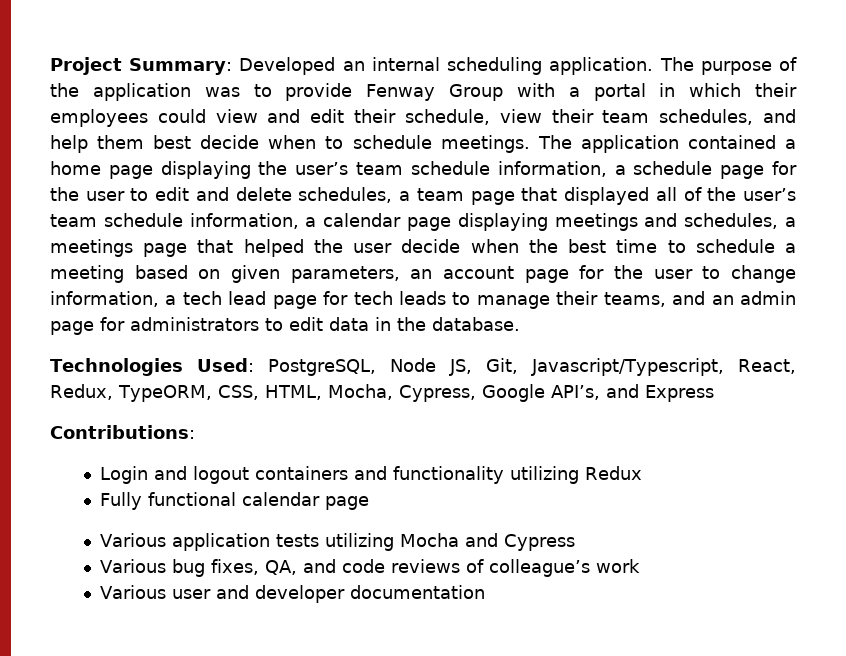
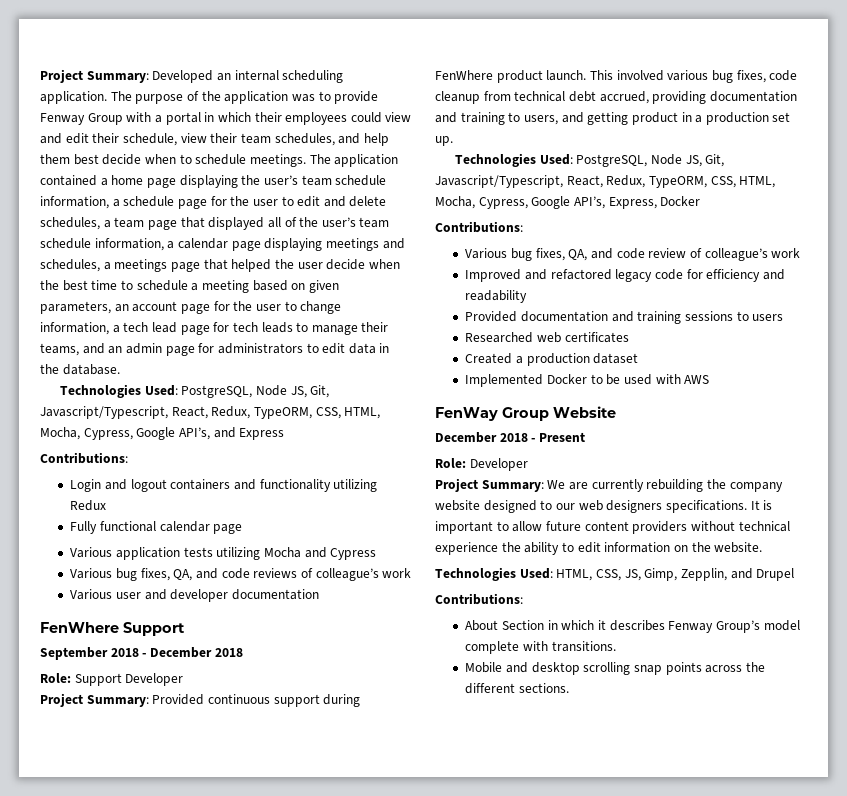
+ FenWhere Support
+ September 2018 - December 2018
+ Role: Support Developer
+ Project Summary: Provided continuous support during FenWhere product launch. This involved various bug fixes, code cleanup from technical debt accrued, providing documentation and training to users, and getting product in a production set up.
+ Technologies Used: PostgreSQL, Node JS, Git, Javascript/Typescript, React, Redux, TypeORM, CSS, HTML, Mocha, Cypress, Google API’s, Express, Docker
+ Contributions:
+ Various bug fixes, QA, and code review of colleague’s work
+ Improved and refactored legacy code for efficiency and readability
+ Provided documentation and training sessions to users
+ Researched web certificates
+ Created a production dataset
+ Implemented Docker to be used with AWS
+ FenWay Group Website
+ December 2018 - Present
+ Role: Developer
+ Project Summary: We are currently rebuilding the company website designed to our web designers specifications. It is important to allow future content providers without technical experience the ability to edit information on the website.
+ Technologies Used: HTML, CSS, JS, Gimp, Zepplin, and Drupel
+ Contributions:
+ About Section in which it describes Fenway Group’s model complete with transitions.
+ Mobile and desktop scrolling snap points across the different sections.

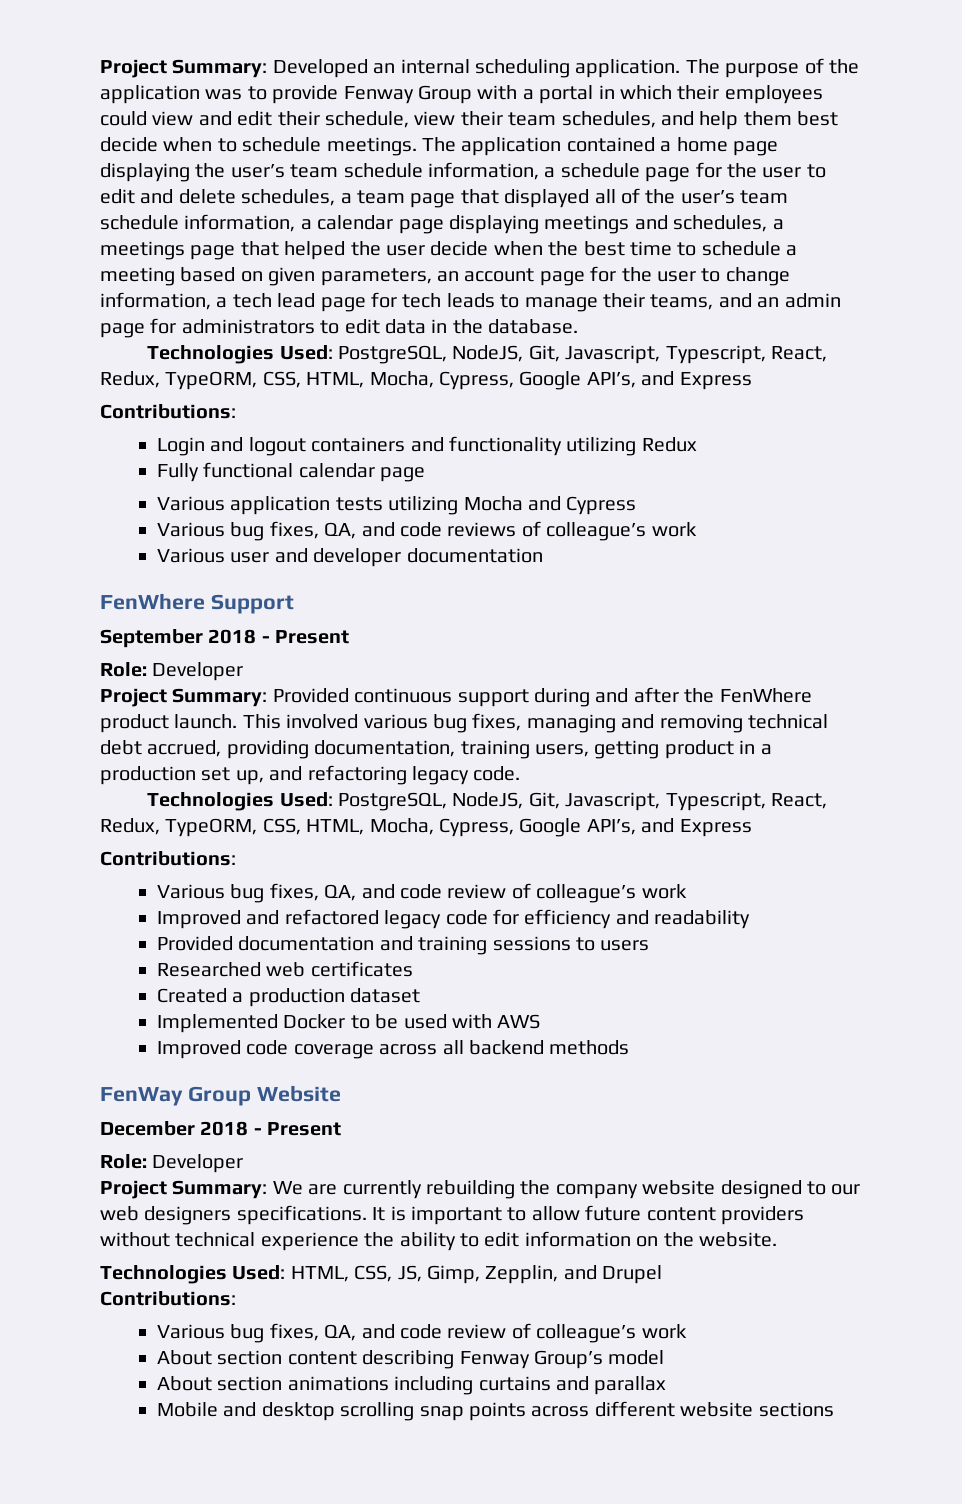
  The application contained a home page displaying the user’s team schedule information, a schedule page for the user to edit and delete schedules, a team page that displayed all of the user’s team schedule information, a calendar page displaying meetings and schedules, a meetings page that helped the user decide when the best time to schedule a meeting based on given parameters, an account page for the user to change information, a tech lead page for tech leads to manage their teams, and an admin page for administrators to edit data in the database.
- Technologies Used: PostgreSQL, Node JS, Git, Javascript/Typescript, React, Redux, TypeORM, CSS, HTML, Mocha, Cypress, Google API’s, and Express
+ Technologies Used: PostgreSQL, NodeJS, Git, Javascript, Typescript, React, Redux, TypeORM, CSS, HTML, Mocha, Cypress, Google API’s, and Express
- September 2018 - December 2018
- Role: Support Developer
+ September 2018 - Present
+ Role: Developer
- Project Summary: Provided continuous support during FenWhere product launch.
+ Project Summary: Provided continuous support during and after the FenWhere product launch.
- This involved various bug fixes, code cleanup from technical debt accrued, providing documentation and training to users, and getting product in a production set up.
- Technologies Used: PostgreSQL, Node JS, Git, Javascript/Typescript, React, Redux, TypeORM, CSS, HTML, Mocha, Cypress, Google API’s, Express, Docker
+ This involved various bug fixes, managing and removing technical debt accrued, providing documentation, training users, getting product in a production set up, and refactoring legacy code.
+ Technologies Used: PostgreSQL, NodeJS, Git, Javascript, Typescript, React, Redux, TypeORM, CSS, HTML, Mocha, Cypress, Google API’s, and Express
+ Improved code coverage across all backend methods
  Technologies Used: HTML, CSS, JS, Gimp, Zepplin, and Drupel
  Contributions:
- About Section in which it describes Fenway Group’s model complete with transitions.
+ Various bug fixes, QA, and code review of colleague’s work
+ About section content describing Fenway Group’s model
+ About section animations including curtains and parallax
- Mobile and desktop scrolling snap points across the different sections.
+ Mobile and desktop scrolling snap points across different website sections

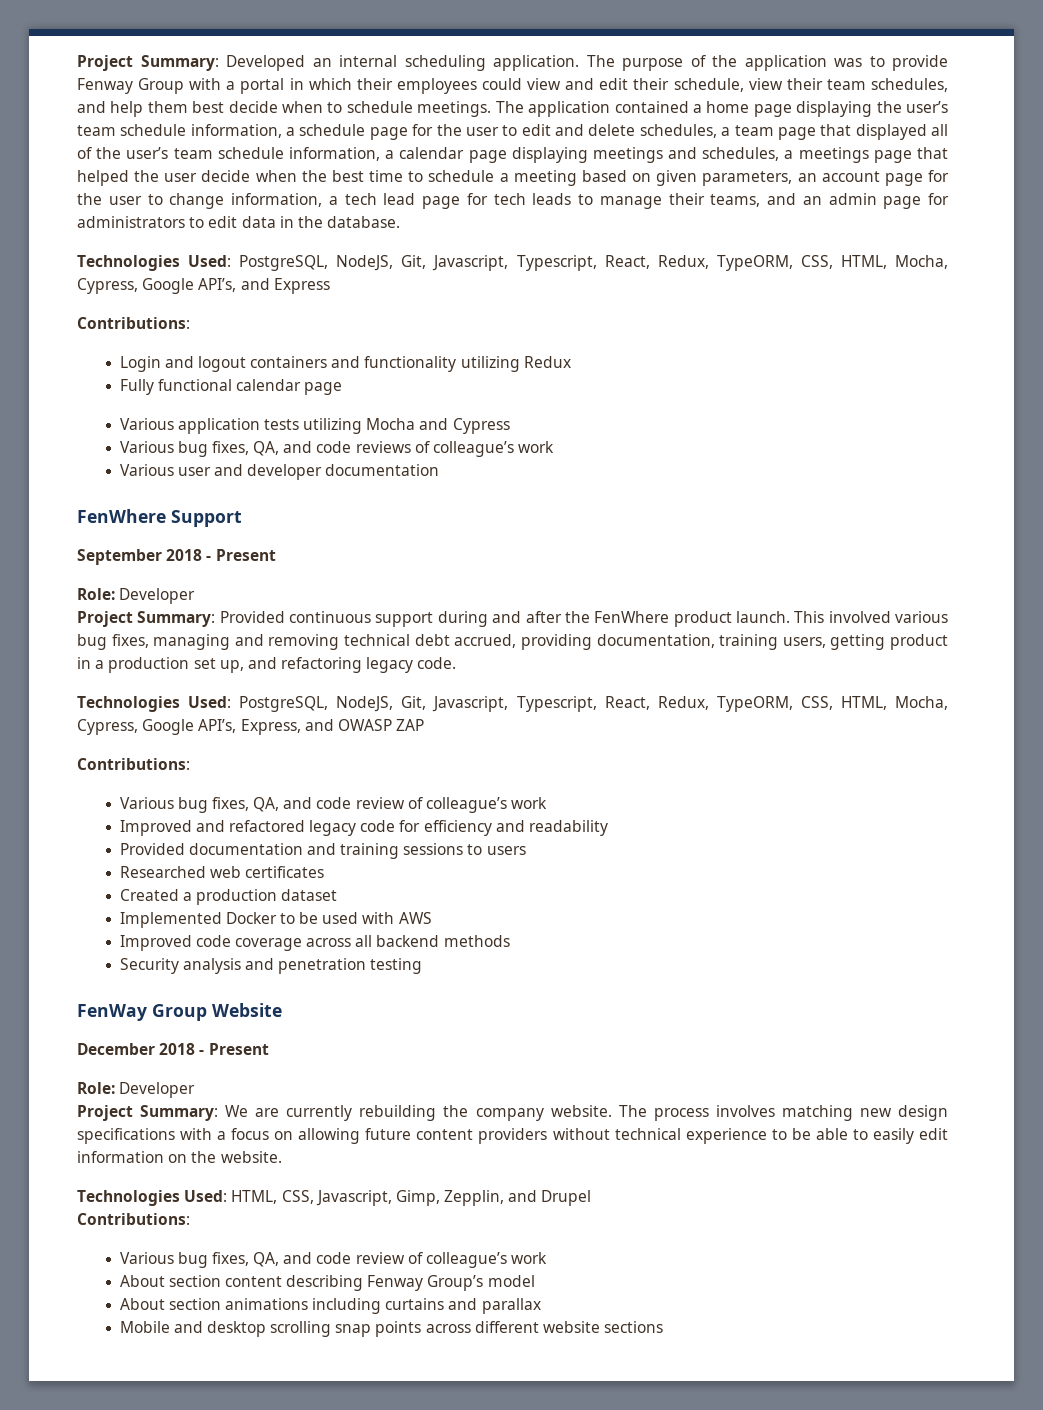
  This involved various bug fixes, managing and removing technical debt accrued, providing documentation, training users, getting product in a production set up, and refactoring legacy code.
- Technologies Used: PostgreSQL, NodeJS, Git, Javascript, Typescript, React, Redux, TypeORM, CSS, HTML, Mocha, Cypress, Google API’s, and Express
+ Technologies Used: PostgreSQL, NodeJS, Git, Javascript, Typescript, React, Redux, TypeORM, CSS, HTML, Mocha, Cypress, Google API’s, Express, and OWASP ZAP
+ Security analysis and penetration testing
- Project Summary: We are currently rebuilding the company website designed to our web designers specifications. It is important to allow future content providers without technical experience the ability to edit information on the website.
+ Project Summary: We are currently rebuilding the company website. The process involves matching new design specifications with a focus on allowing future content providers without technical experience to be able to easily edit information on the website.
- Technologies Used: HTML, CSS, JS, Gimp, Zepplin, and Drupel
+ Technologies Used: HTML, CSS, Javascript, Gimp, Zepplin, and Drupel

